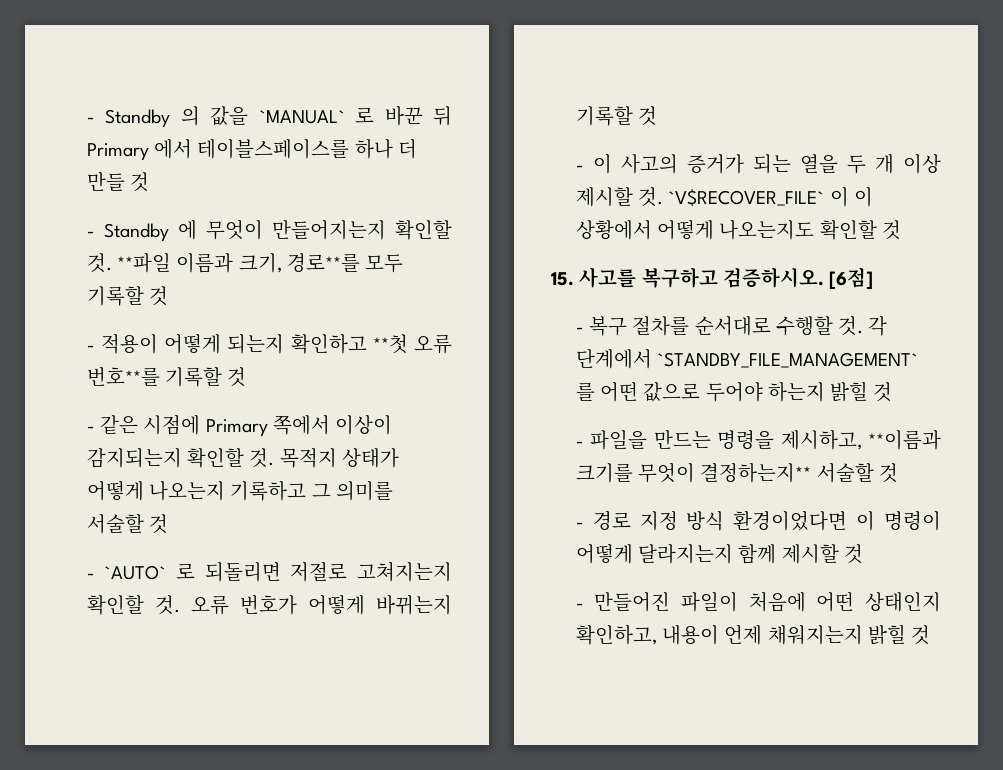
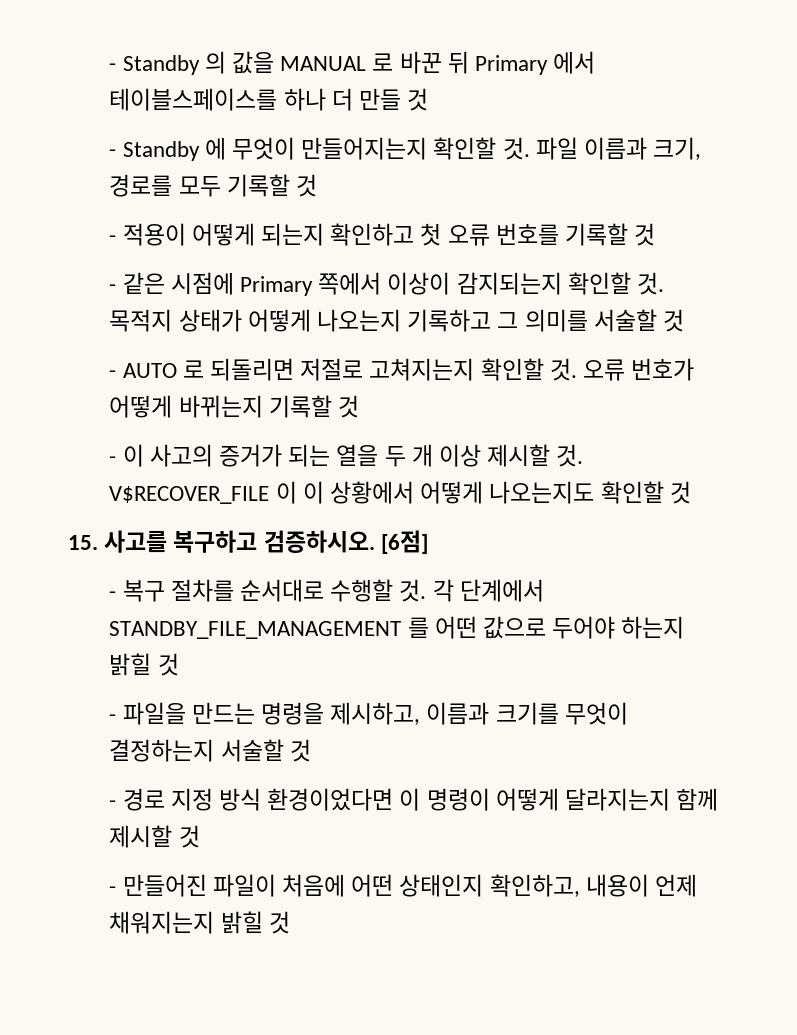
- - Standby 의 값을 `MANUAL` 로 바꾼 뒤 Primary 에서 테이블스페이스를 하나 더 만들 것
+ - Standby 의 값을 MANUAL 로 바꾼 뒤 Primary 에서 테이블스페이스를 하나 더 만들 것
- **파일 이름과 크기, 경로**를 모두 기록할 것
+ 파일 이름과 크기, 경로를 모두 기록할 것
- - 적용이 어떻게 되는지 확인하고 **첫 오류 번호**를 기록할 것
+ - 적용이 어떻게 되는지 확인하고 첫 오류 번호를 기록할 것
- - `AUTO` 로 되돌리면 저절로 고쳐지는지 확인할 것.
+ - AUTO 로 되돌리면 저절로 고쳐지는지 확인할 것.
- `V$RECOVER_FILE` 이 이 상황에서 어떻게 나오는지도 확인할 것
+ V$RECOVER_FILE 이 이 상황에서 어떻게 나오는지도 확인할 것
- 각 단계에서 `STANDBY_FILE_MANAGEMENT` 를 어떤 값으로 두어야 하는지 밝힐 것
+ 각 단계에서 STANDBY_FILE_MANAGEMENT 를 어떤 값으로 두어야 하는지 밝힐 것
- - 파일을 만드는 명령을 제시하고, **이름과 크기를 무엇이 결정하는지** 서술할 것
+ - 파일을 만드는 명령을 제시하고, 이름과 크기를 무엇이 결정하는지 서술할 것

